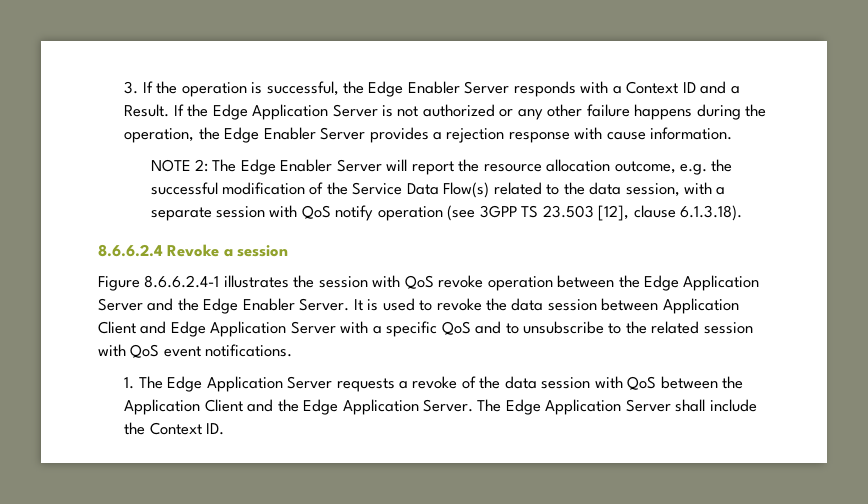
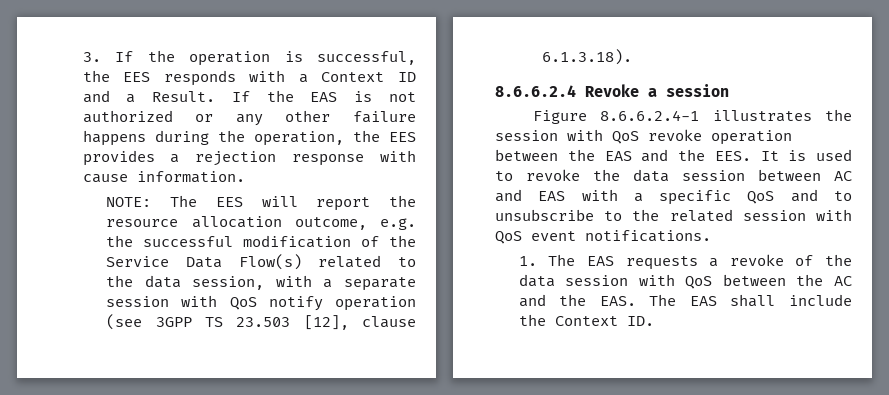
- 3. If the operation is successful, the Edge Enabler Server responds with a Context ID and a Result.
+ 3. If the operation is successful, the EES responds with a Context ID and a Result.
- If the Edge Application Server is not authorized or any other failure happens during the operation, the Edge Enabler Server provides a rejection response with cause information.
+ If the EAS is not authorized or any other failure happens during the operation, the EES provides a rejection response with cause information.
- NOTE 2: The Edge Enabler Server will report the resource allocation outcome, e.g. the successful modification of the Service Data Flow(s) related to the data session, with a separate session with QoS notify operation (see 3GPP TS 23.503 [12], clause 6.1.3.18).
+ NOTE: The EES will report the resource allocation outcome, e.g. the successful modification of the Service Data Flow(s) related to the data session, with a separate session with QoS notify operation (see 3GPP TS 23.503 [12], clause 6.1.3.18).
- Figure 8.6.6.2.4-1 illustrates the session with QoS revoke operation between the Edge Application Server and the Edge Enabler Server. It is used to revoke the data session between Application Client and Edge Application Server with a specific QoS and to unsubscribe to the related session with QoS event notifications.
+ Figure 8.6.6.2.4-1 illustrates the session with QoS revoke operation between the EAS and the EES. It is used to revoke the data session between AC and EAS with a specific QoS and to unsubscribe to the related session with QoS event notifications.
- 1. The Edge Application Server requests a revoke of the data session with QoS between the Application Client and the Edge Application Server. The Edge Application Server shall include the Context ID.
+ 1. The EAS requests a revoke of the data session with QoS between the AC and the EAS. The EAS shall include the Context ID.

